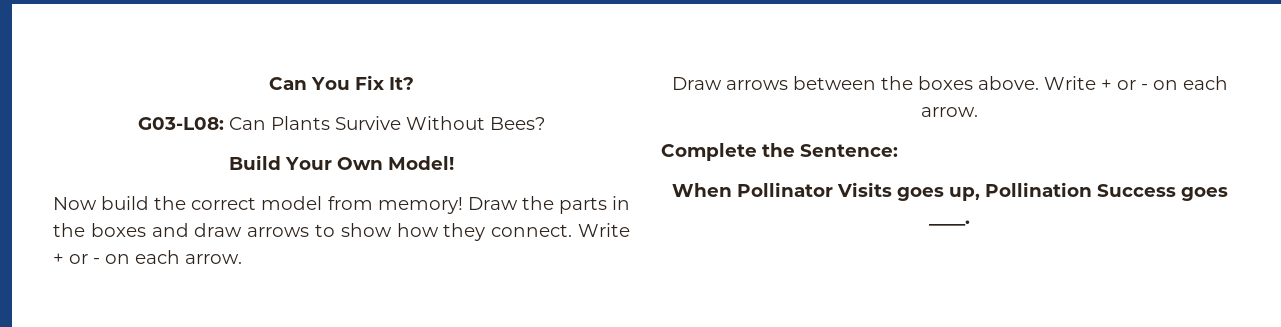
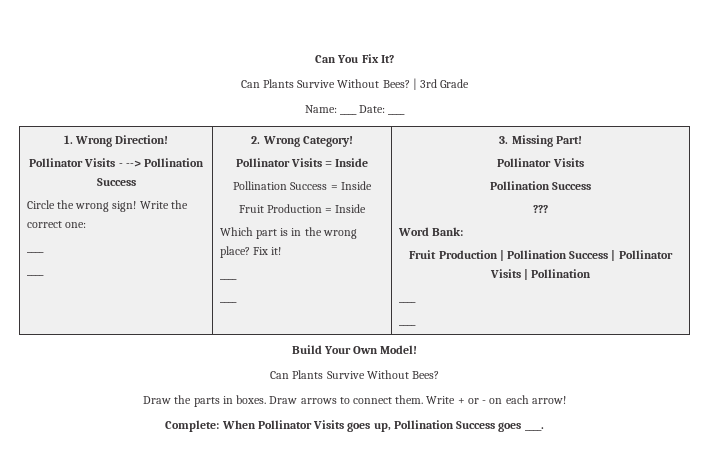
- G03-L08: Can Plants Survive Without Bees?
+ Can Plants Survive Without Bees? | 3rd Grade
+ Name: ____ Date: ____
+ 1. Wrong Direction!
+ Pollinator Visits - --> Pollination Success
+ Circle the wrong sign! Write the correct one:
+ ____
+ ____ | 2. Wrong Category!
+ Pollinator Visits = Inside
+ Pollination Success = Inside
+ Fruit Production = Inside
+ Which part is in the wrong place? Fix it!
+ ____
+ ____ | 3. Missing Part!
+ Pollinator Visits
+ Pollination Success
+ ???
+ Word Bank:
+ Fruit Production | Pollination Success | Pollinator Visits | Pollination
+ ____
+ ____
+ Build Your Own Model!
+ Can Plants Survive Without Bees?
- Build Your Own Model!
- Now build the correct model from memory! Draw the parts in the boxes and draw arrows to show how they connect. Write + or - on each arrow.
- Draw arrows between the boxes above. Write + or - on each arrow.
- Complete the Sentence:
- When Pollinator Visits goes up, Pollination Success goes ____.
+ Draw the parts in boxes. Draw arrows to connect them. Write + or - on each arrow!
+ Complete: When Pollinator Visits goes up, Pollination Success goes ____.

